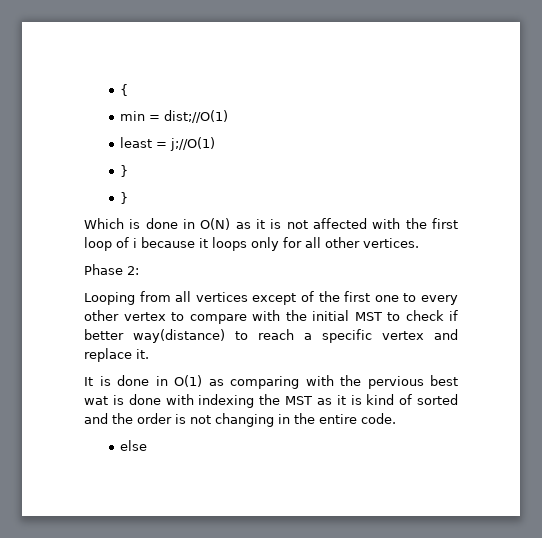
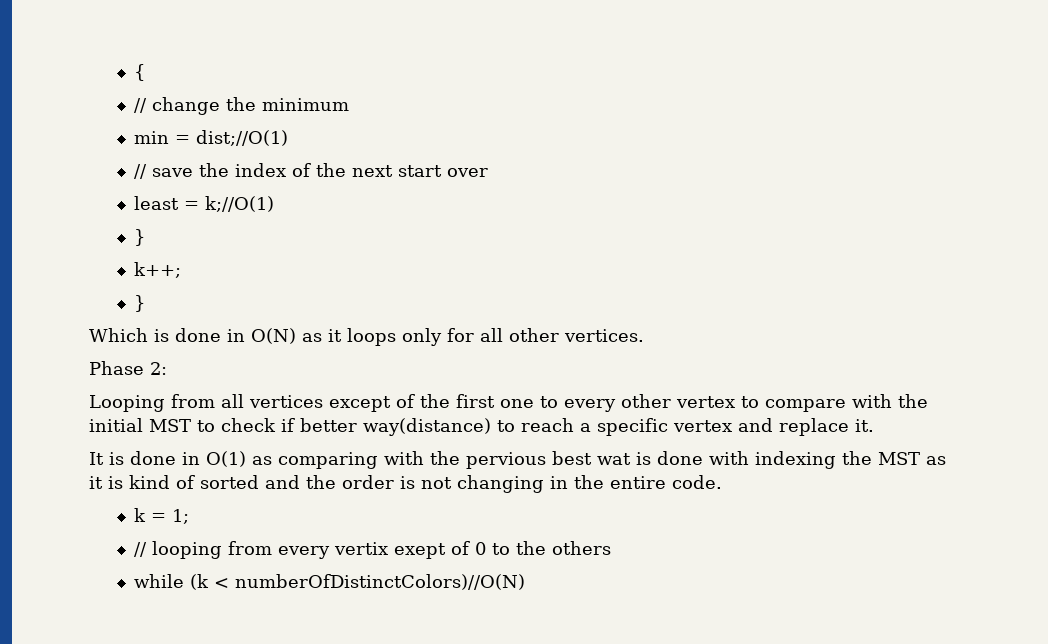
+ // change the minimum
+ // save the index of the next start over
- least = j;//O(1)
+ least = k;//O(1)
  }
+ k++;
- Which is done in O(N) as it is not affected with the first loop of i because it loops only for all other vertices.
+ Which is done in O(N) as it loops only for all other vertices.
- else
+ k = 1;
+ // looping from every vertix exept of 0 to the others
+ while (k < numberOfDistinctColors)//O(N)

